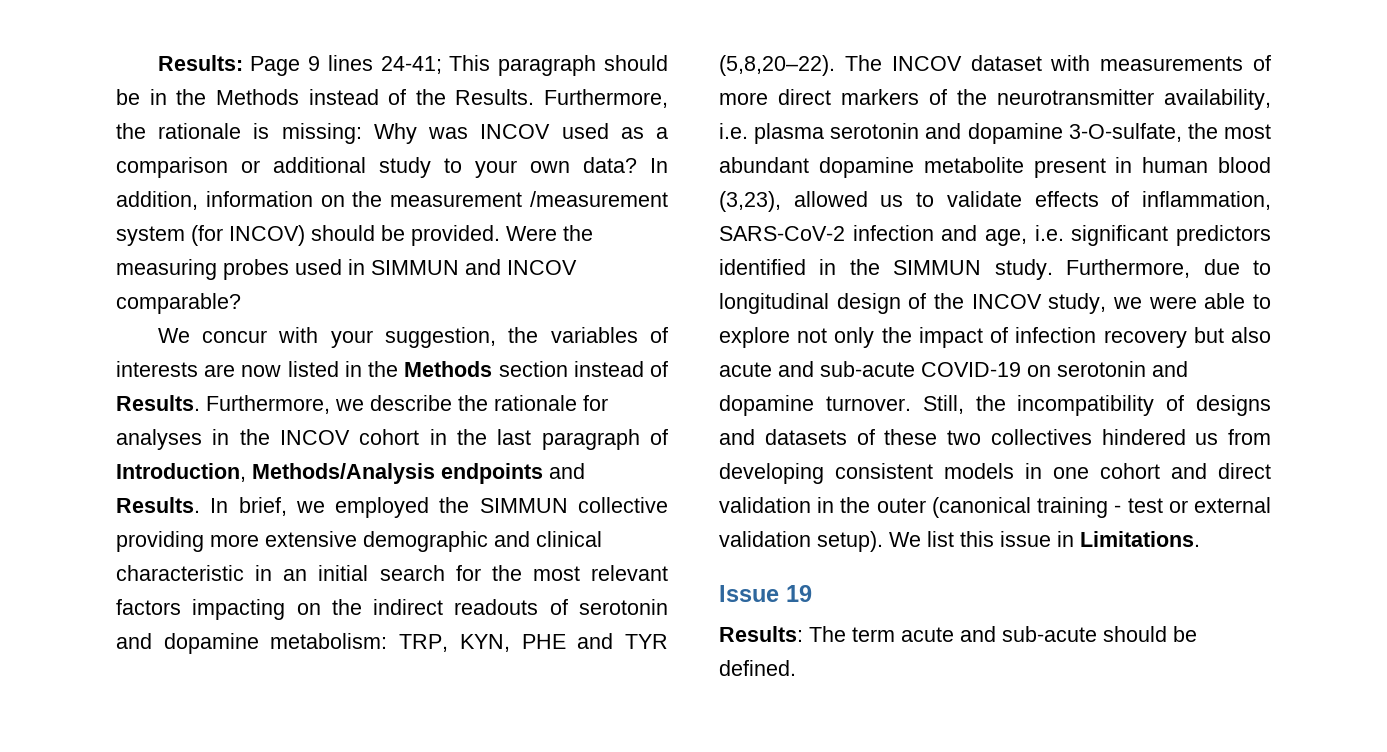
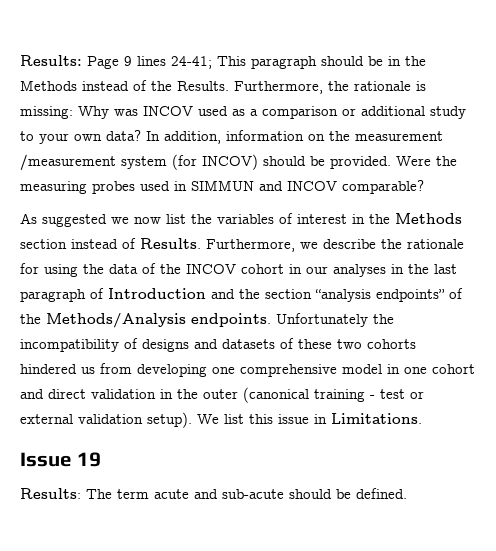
- We concur with your suggestion, the variables of interests are now listed in the Methods section instead of Results.
+ As suggested we now list the variables of interest in the Methods section instead of Results.
- Furthermore, we describe the rationale for analyses in the INCOV cohort in the last paragraph of Introduction, Methods/Analysis endpoints and Results. In brief, we employed the SIMMUN collective providing more extensive demographic and clinical characteristic in an initial search for the most relevant factors impacting on the indirect readouts of serotonin and dopamine metabolism: TRP, KYN, PHE and TYR (5,8,20–22). The INCOV dataset with measurements of more direct markers of the neurotransmitter availability, i.e. plasma serotonin and dopamine 3-O-sulfate, the most abundant dopamine metabolite present in human blood (3,23), allowed us to validate effects of inflammation, SARS-CoV-2 infection and age, i.e. significant predictors identified in the SIMMUN study. Furthermore, due to longitudinal design of the INCOV study, we were able to explore not only the impact of infection recovery but also acute and sub-acute COVID-19 on serotonin and dopamine turnover. Still, the incompatibility of designs and datasets of these two collectives hindered us from developing consistent models in one cohort and direct validation in the outer (canonical training - test or external validation setup).
+ Furthermore, we describe the rationale for using the data of the INCOV cohort in our analyses in the last paragraph of Introduction and the section “analysis endpoints” of the Methods/Analysis endpoints. Unfortunately the incompatibility of designs and datasets of these two cohorts hindered us from developing one comprehensive model in one cohort and direct validation in the outer (canonical training - test or external validation setup).

